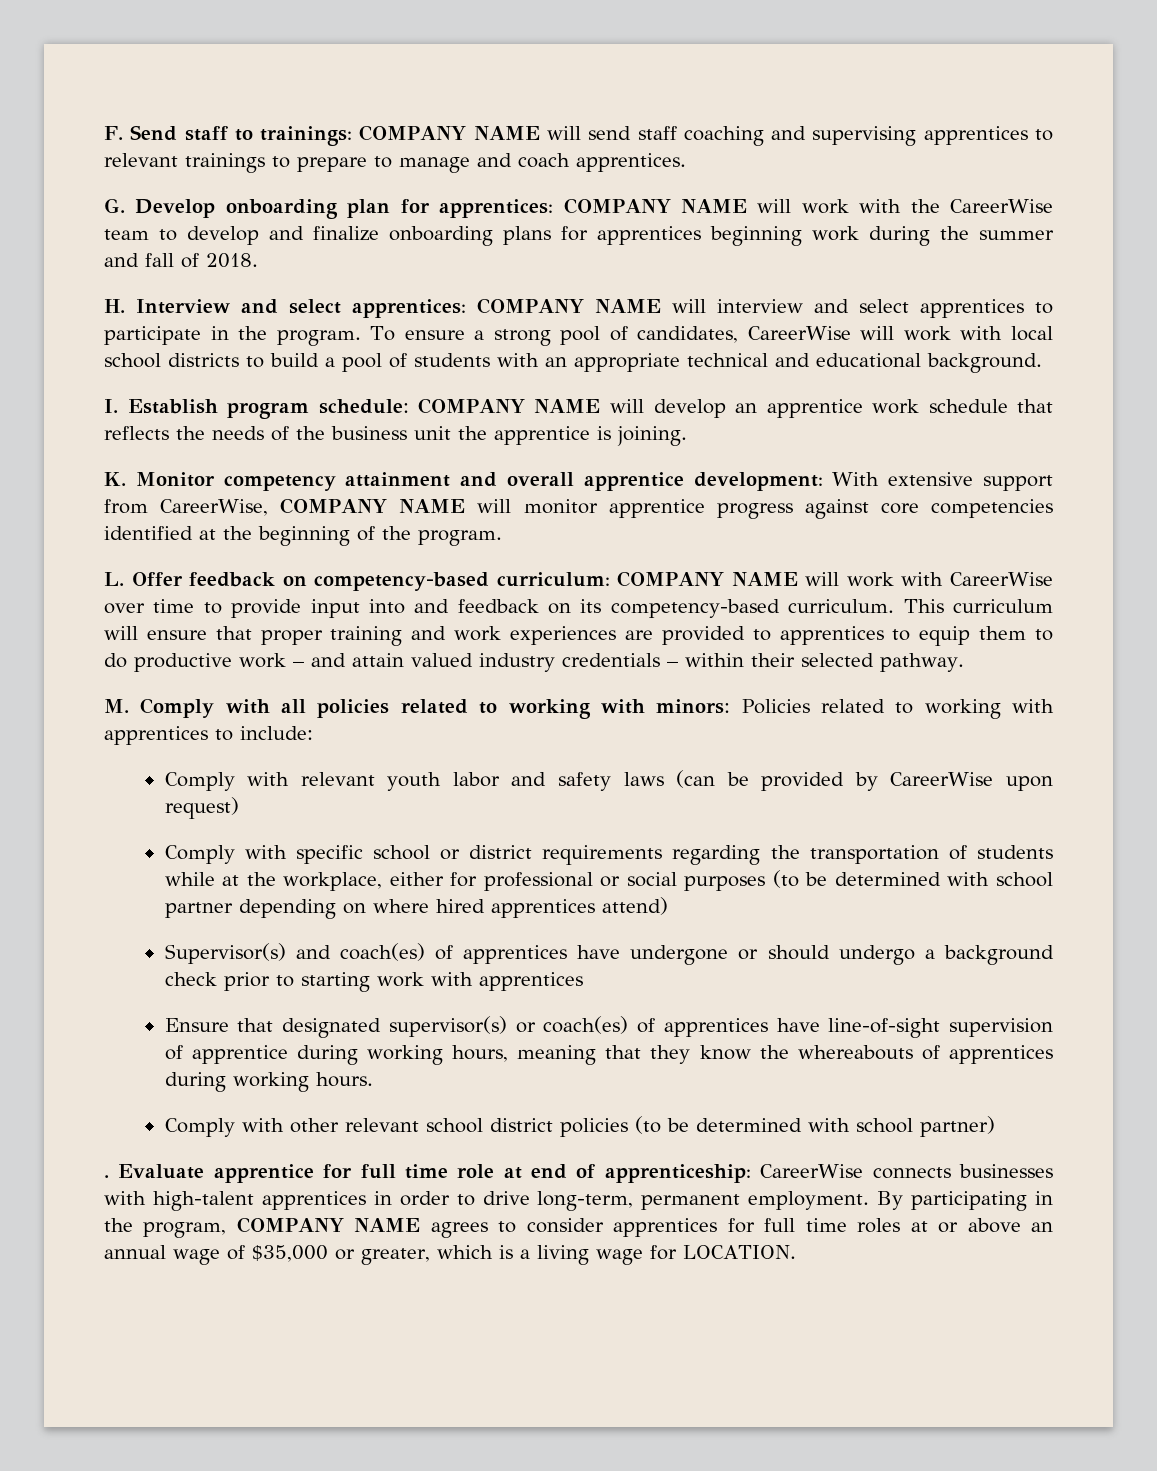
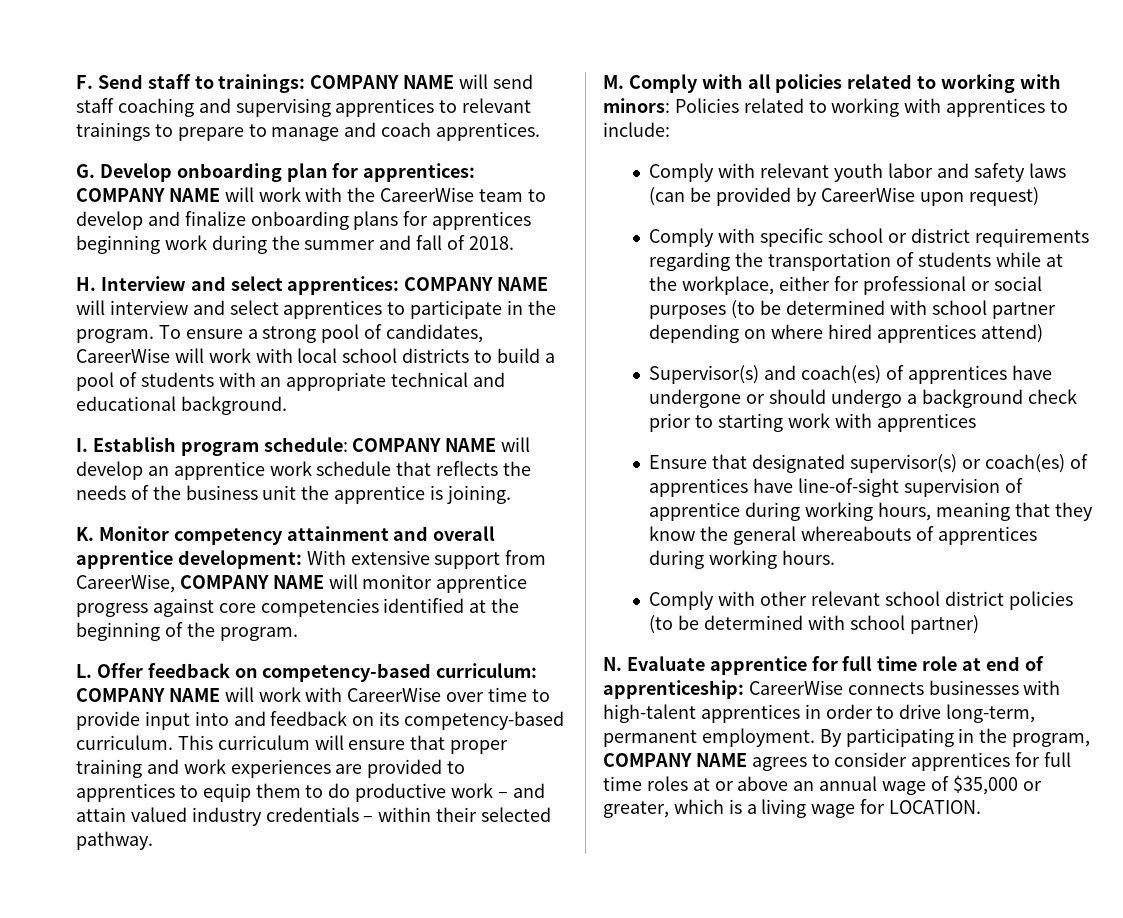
- Ensure that designated supervisor(s) or coach(es) of apprentices have line-of-sight supervision of apprentice during working hours, meaning that they know the whereabouts of apprentices during working hours.
+ Ensure that designated supervisor(s) or coach(es) of apprentices have line-of-sight supervision of apprentice during working hours, meaning that they know the general whereabouts of apprentices during working hours.
- . Evaluate apprentice for full time role at end of apprenticeship: CareerWise connects businesses with high-talent apprentices in order to drive long-term, permanent employment.
+ N. Evaluate apprentice for full time role at end of apprenticeship: CareerWise connects businesses with high-talent apprentices in order to drive long-term, permanent employment.

